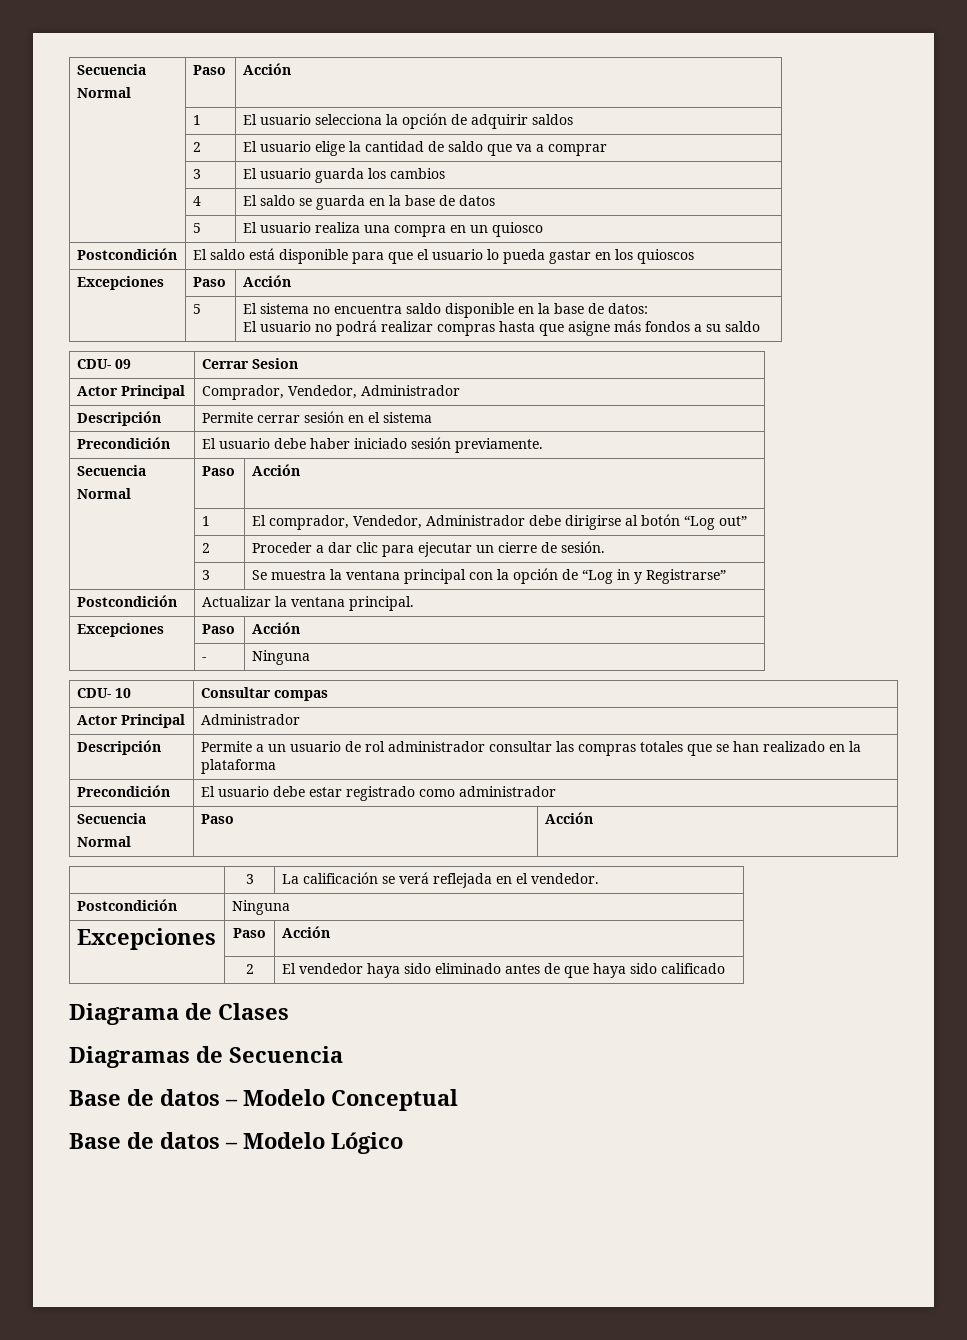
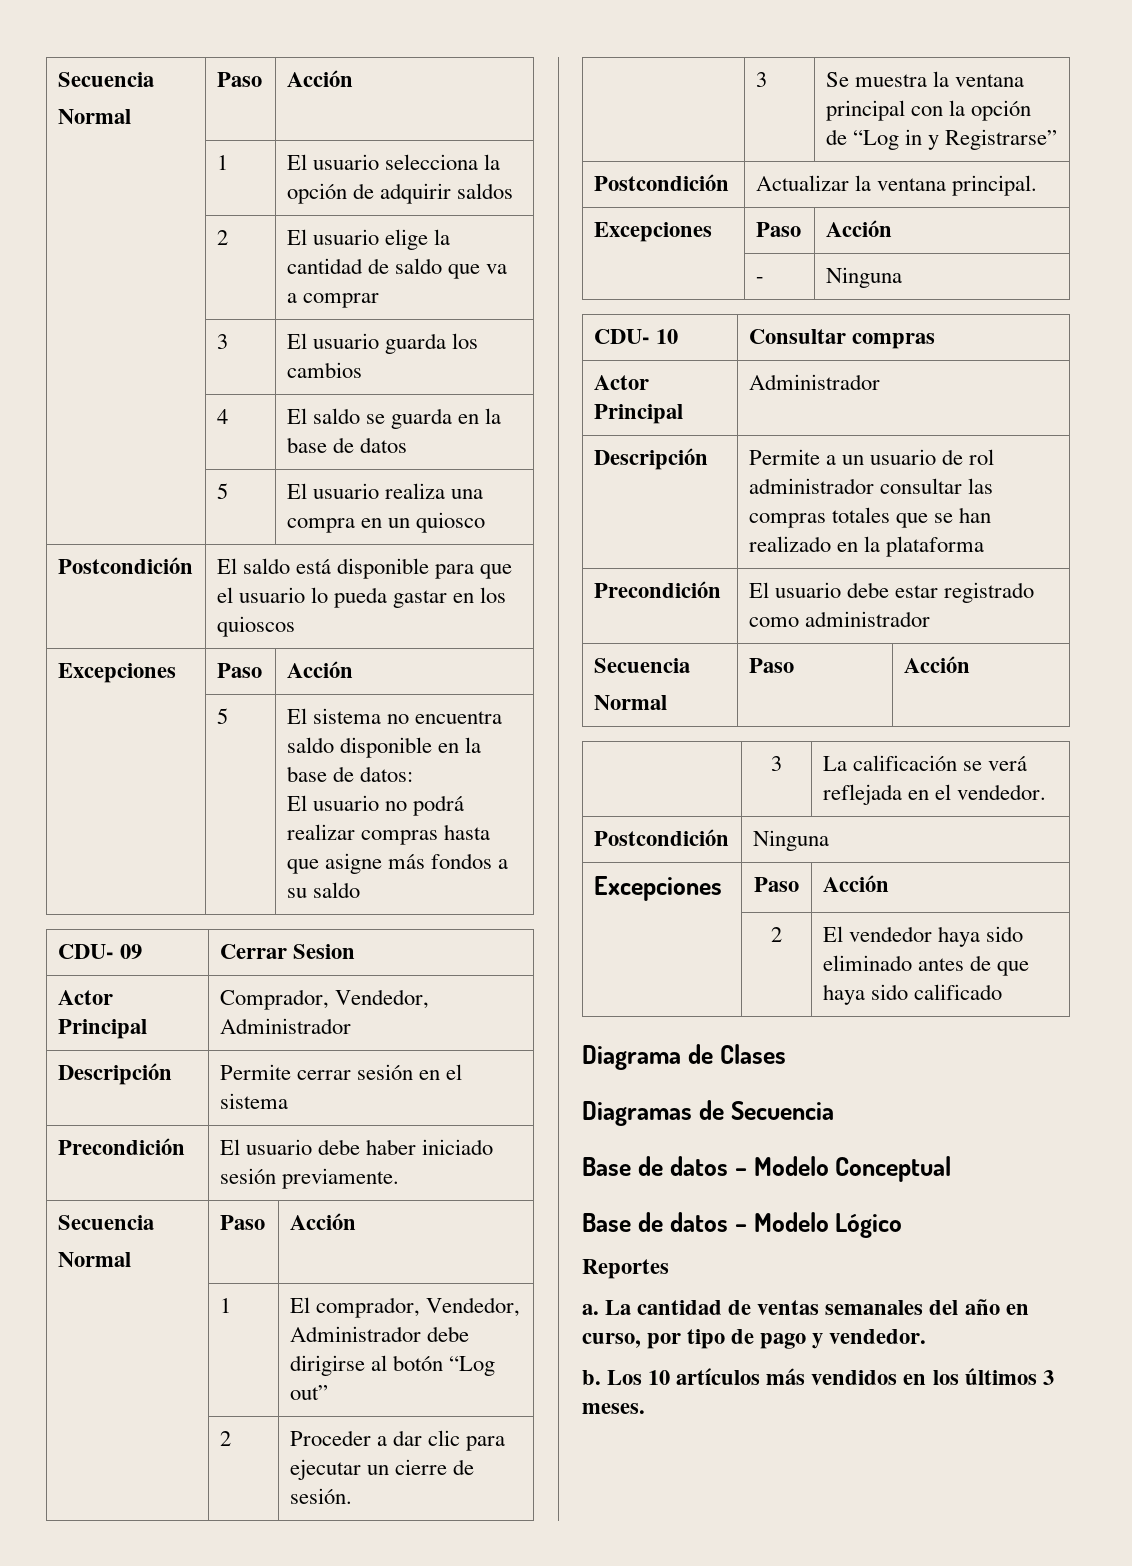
- CDU- 10 | Consultar compas
+ CDU- 10 | Consultar compras
+ Reportes
+ a. La cantidad de ventas semanales del año en curso, por tipo de pago y vendedor.
+ b. Los 10 artículos más vendidos en los últimos 3 meses.

